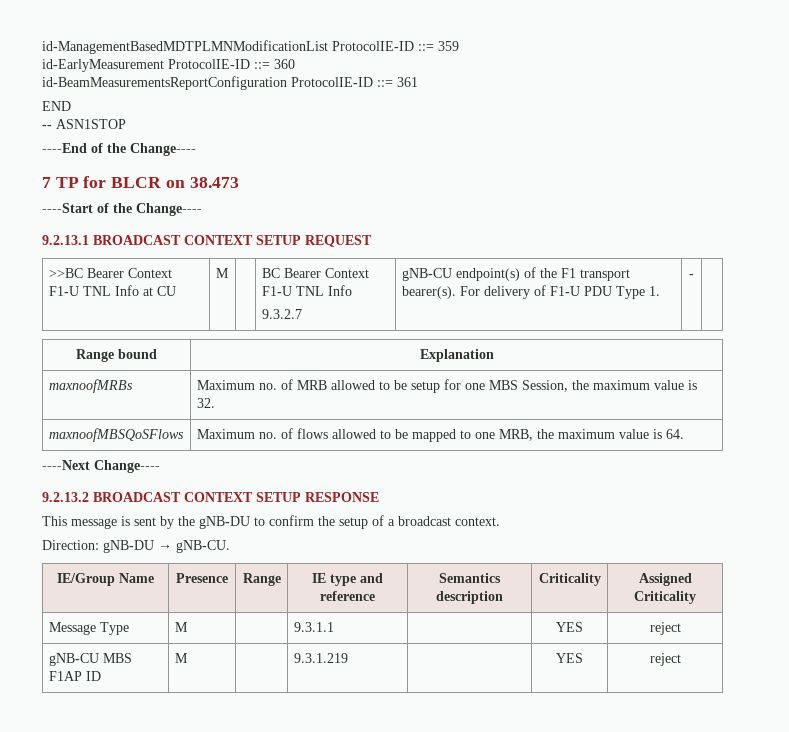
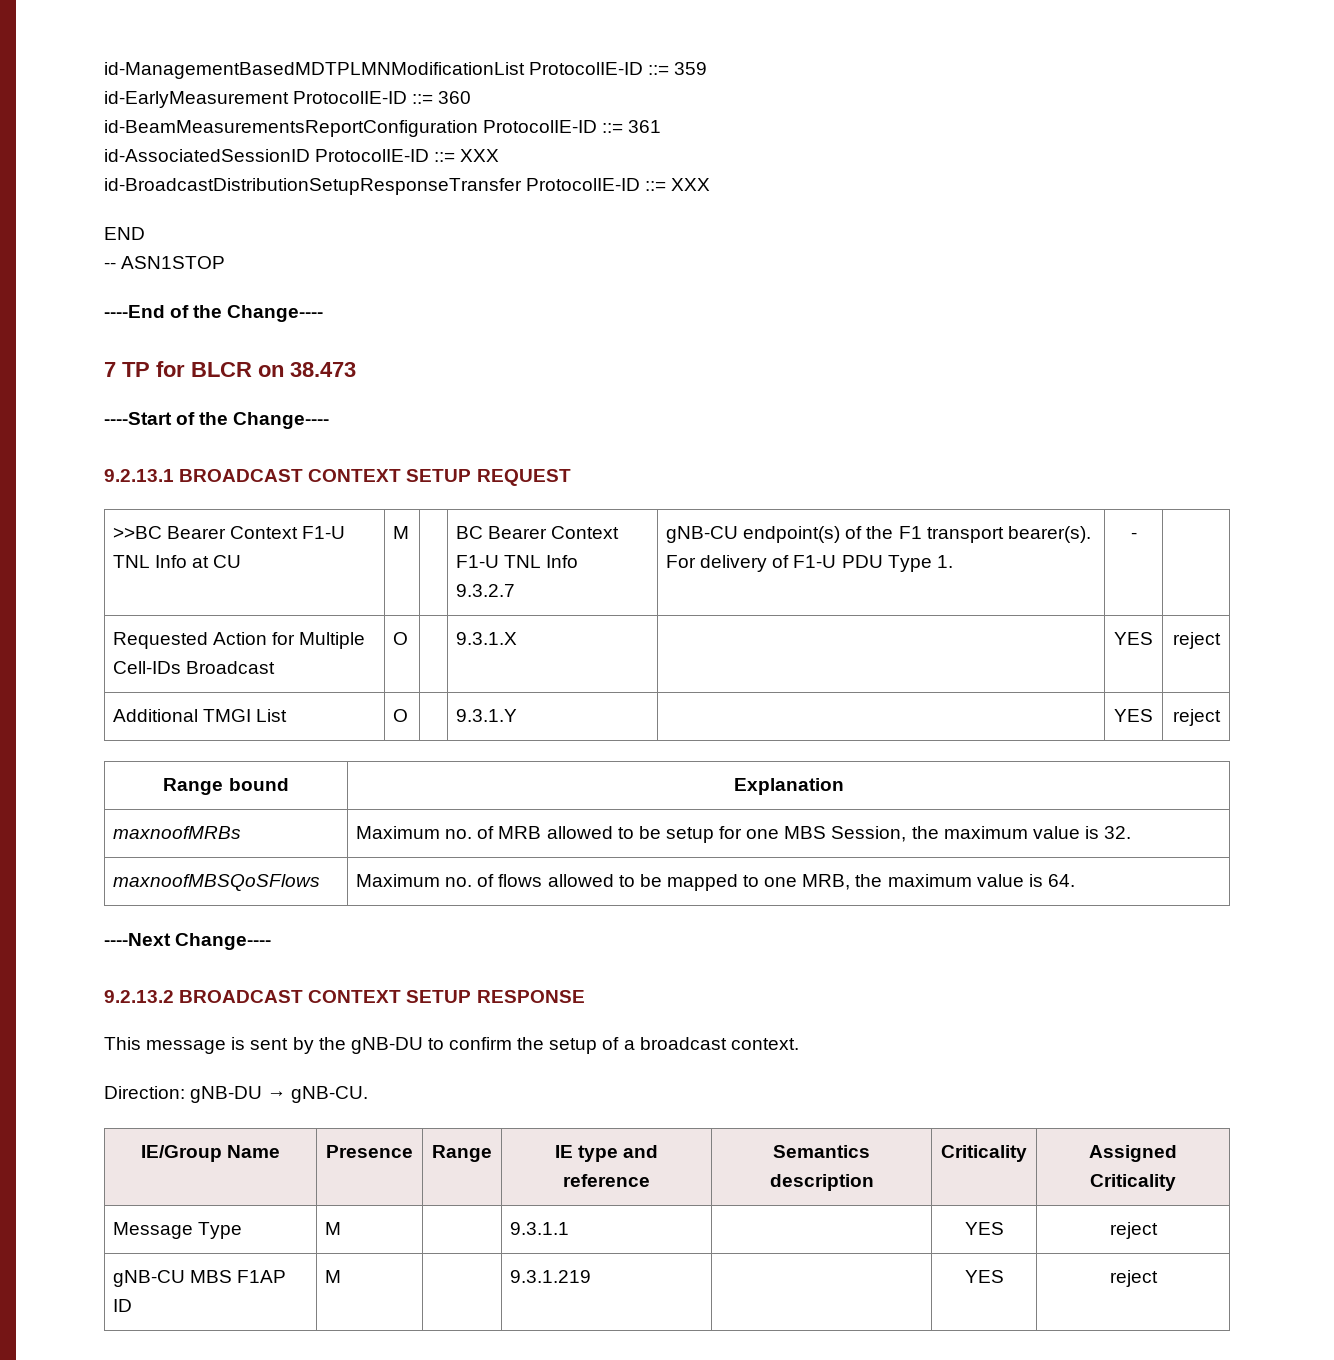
+ id-AssociatedSessionID ProtocolIE-ID ::= XXX
+ id-BroadcastDistributionSetupResponseTransfer ProtocolIE-ID ::= XXX
+ Requested Action for Multiple Cell-IDs Broadcast | O | | 9.3.1.X | | YES | reject
+ Additional TMGI List | O | | 9.3.1.Y | | YES | reject

